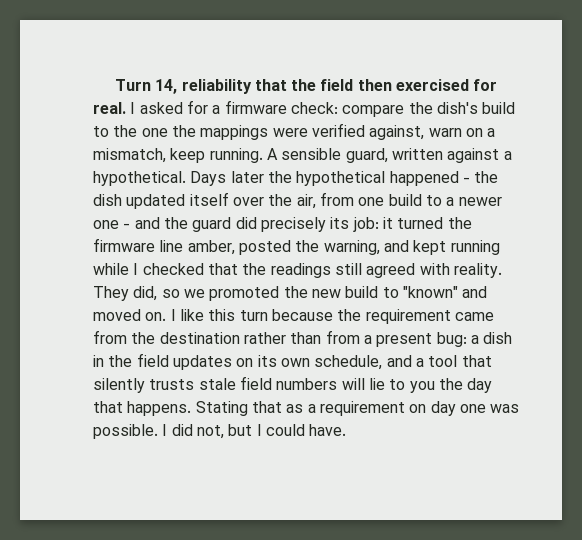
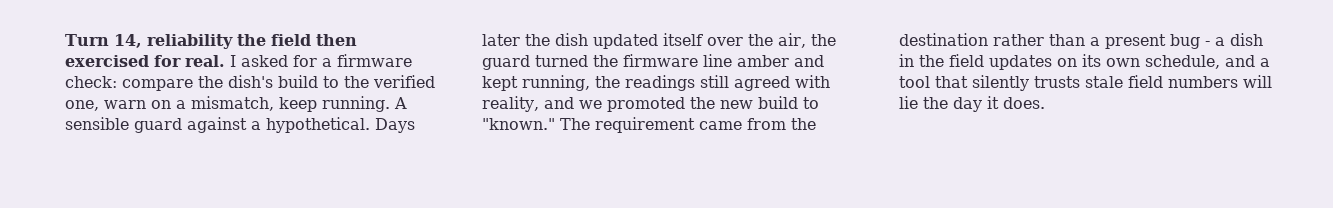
- Turn 14, reliability that the field then exercised for real.
+ Turn 14, reliability the field then exercised for real.
- I asked for a firmware check: compare the dish's build to the one the mappings were verified against, warn on a mismatch, keep running.
+ I asked for a firmware check: compare the dish's build to the verified one, warn on a mismatch, keep running.
- A sensible guard, written against a hypothetical.
+ A sensible guard against a hypothetical.
- Days later the hypothetical happened - the dish updated itself over the air, from one build to a newer one - and the guard did precisely its job: it turned the firmware line amber, posted the warning, and kept running while I checked that the readings still agreed with reality. They did, so we promoted the new build to "known" and moved on. I like this turn because the requirement came from the destination rather than from a present bug: a dish in the field updates on its own schedule, and a tool that silently trusts stale field numbers will lie to you the day that happens. Stating that as a requirement on day one was possible. I did not, but I could have.
+ Days later the dish updated itself over the air, the guard turned the firmware line amber and kept running, the readings still agreed with reality, and we promoted the new build to "known." The requirement came from the destination rather than a present bug - a dish in the field updates on its own schedule, and a tool that silently trusts stale field numbers will lie the day it does.

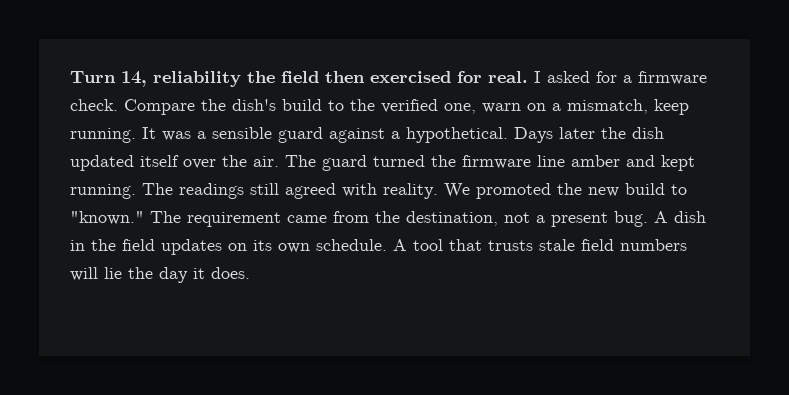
- I asked for a firmware check: compare the dish's build to the verified one, warn on a mismatch, keep running.
+ I asked for a firmware check. Compare the dish's build to the verified one, warn on a mismatch, keep running.
- A sensible guard against a hypothetical.
+ It was a sensible guard against a hypothetical.
- Days later the dish updated itself over the air, the guard turned the firmware line amber and kept running, the readings still agreed with reality, and we promoted the new build to "known."
+ Days later the dish updated itself over the air. The guard turned the firmware line amber and kept running. The readings still agreed with reality. We promoted the new build to "known."
- The requirement came from the destination rather than a present bug - a dish in the field updates on its own schedule, and a tool that silently trusts stale field numbers will lie the day it does.
+ The requirement came from the destination, not a present bug. A dish in the field updates on its own schedule. A tool that trusts stale field numbers will lie the day it does.

